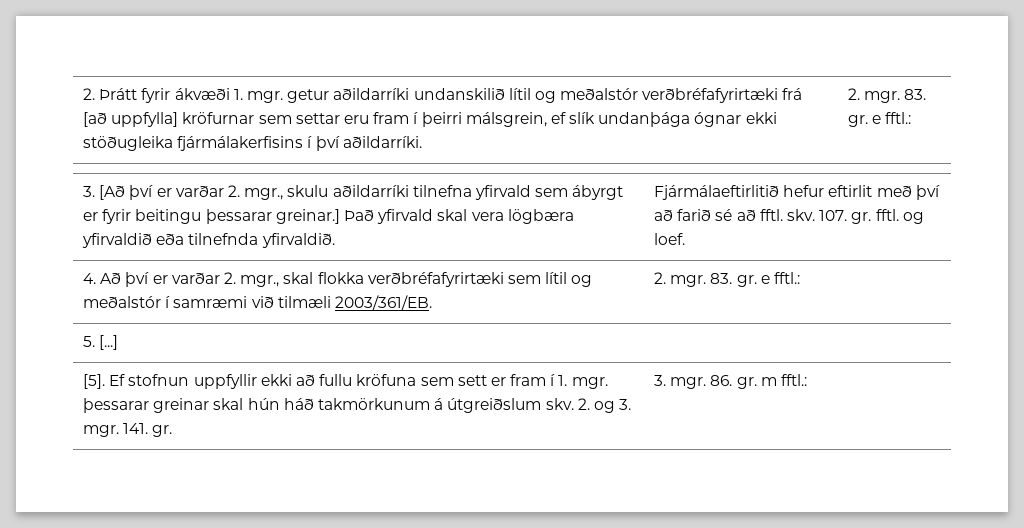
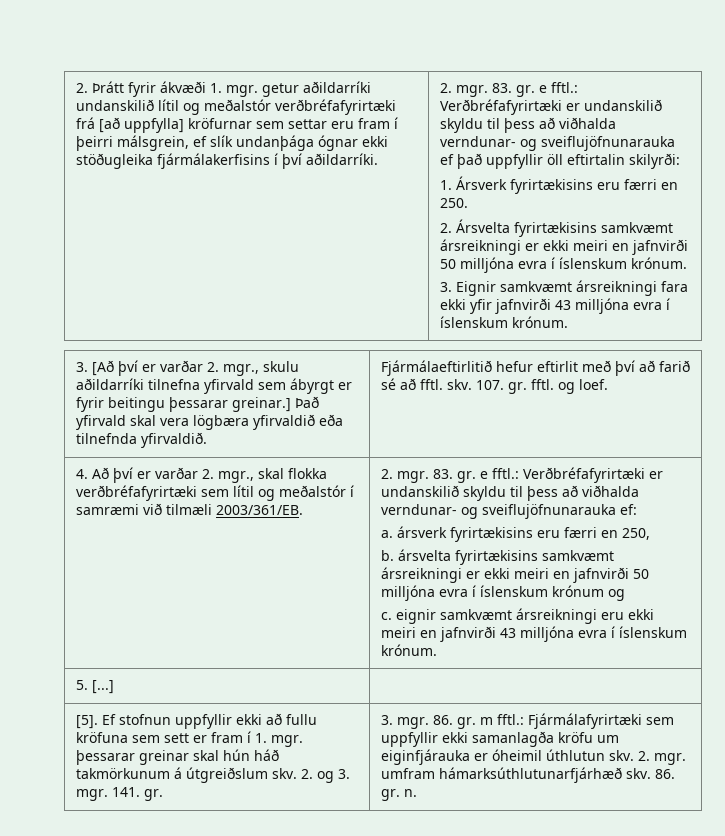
- 2. Þrátt fyrir ákvæði 1. mgr. getur aðildarríki undanskilið lítil og meðalstór verðbréfafyrirtæki frá [að uppfylla] kröfurnar sem settar eru fram í þeirri málsgrein, ef slík undanþága ógnar ekki stöðugleika fjármálakerfisins í því aðildarríki. | 2. mgr. 83. gr. e fftl.:
+ 2. Þrátt fyrir ákvæði 1. mgr. getur aðildarríki undanskilið lítil og meðalstór verðbréfafyrirtæki frá [að uppfylla] kröfurnar sem settar eru fram í þeirri málsgrein, ef slík undanþága ógnar ekki stöðugleika fjármálakerfisins í því aðildarríki. | 2. mgr. 83. gr. e fftl.: Verðbréfafyrirtæki er undanskilið skyldu til þess að viðhalda verndunar- og sveiflujöfnunarauka ef það uppfyllir öll eftirtalin skilyrði:
+ 1. Ársverk fyrirtækisins eru færri en 250.
+ 2. Ársvelta fyrirtækisins samkvæmt ársreikningi er ekki meiri en jafnvirði 50 milljóna evra í íslenskum krónum.
+ 3. Eignir samkvæmt ársreikningi fara ekki yfir jafnvirði 43 milljóna evra í íslenskum krónum.
- 4. Að því er varðar 2. mgr., skal flokka verðbréfafyrirtæki sem lítil og meðalstór í samræmi við tilmæli 2003/361/EB. | 2. mgr. 83. gr. e fftl.:
+ 4. Að því er varðar 2. mgr., skal flokka verðbréfafyrirtæki sem lítil og meðalstór í samræmi við tilmæli 2003/361/EB. | 2. mgr. 83. gr. e fftl.: Verðbréfafyrirtæki er undanskilið skyldu til þess að viðhalda verndunar- og sveiflujöfnunarauka ef:
+ a. ársverk fyrirtækisins eru færri en 250,
+ b. ársvelta fyrirtækisins samkvæmt ársreikningi er ekki meiri en jafnvirði 50 milljóna evra í íslenskum krónum og
+ c. eignir samkvæmt ársreikningi eru ekki meiri en jafnvirði 43 milljóna evra í íslenskum krónum.
- 86. gr. m fftl.:
+ 86. gr. m fftl.: Fjármálafyrirtæki sem uppfyllir ekki samanlagða kröfu um eiginfjárauka er óheimil úthlutun skv. 2. mgr. umfram hámarksúthlutunarfjárhæð skv. 86. gr. n.

